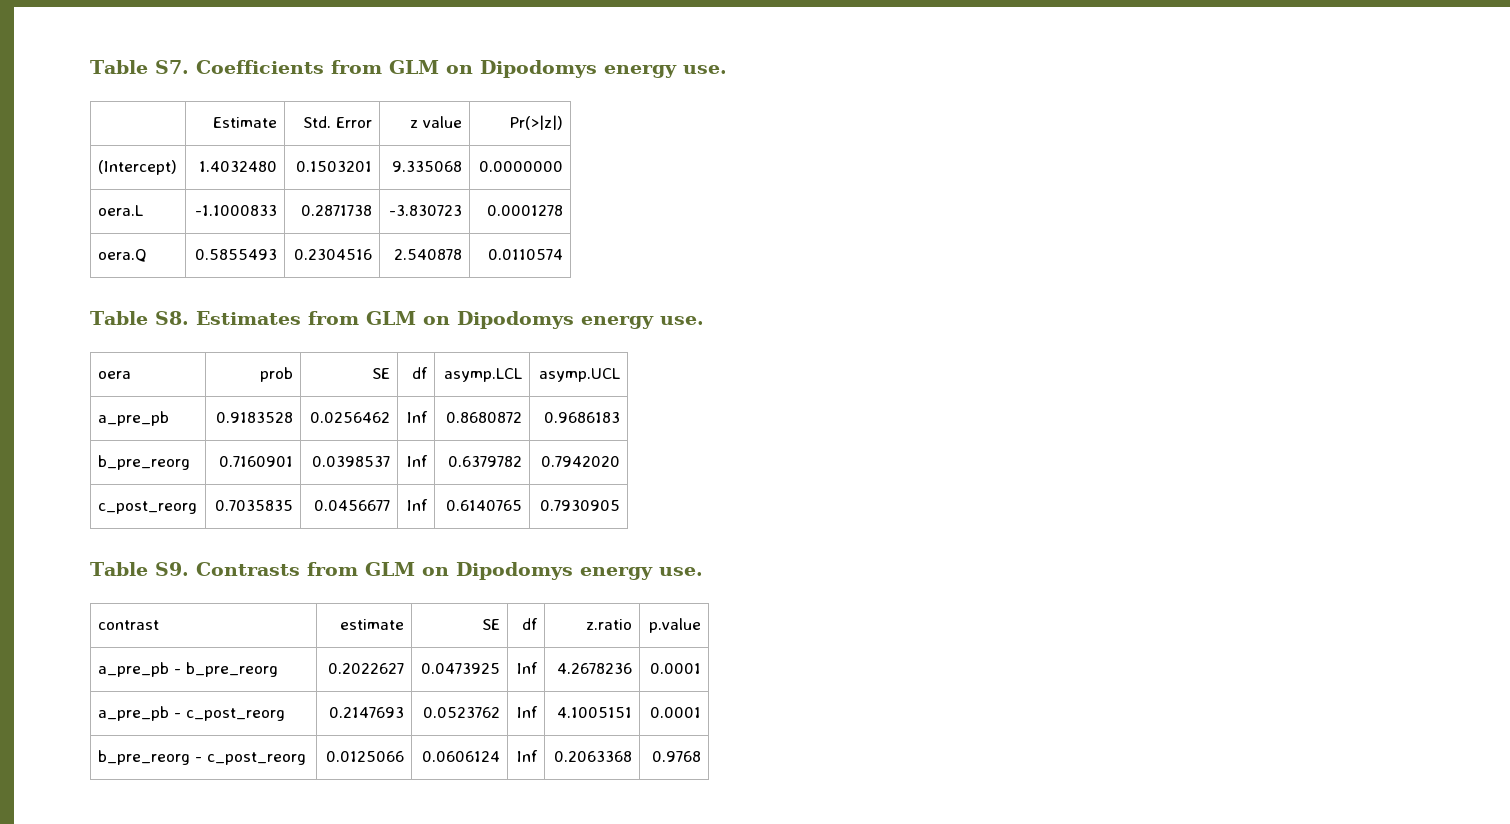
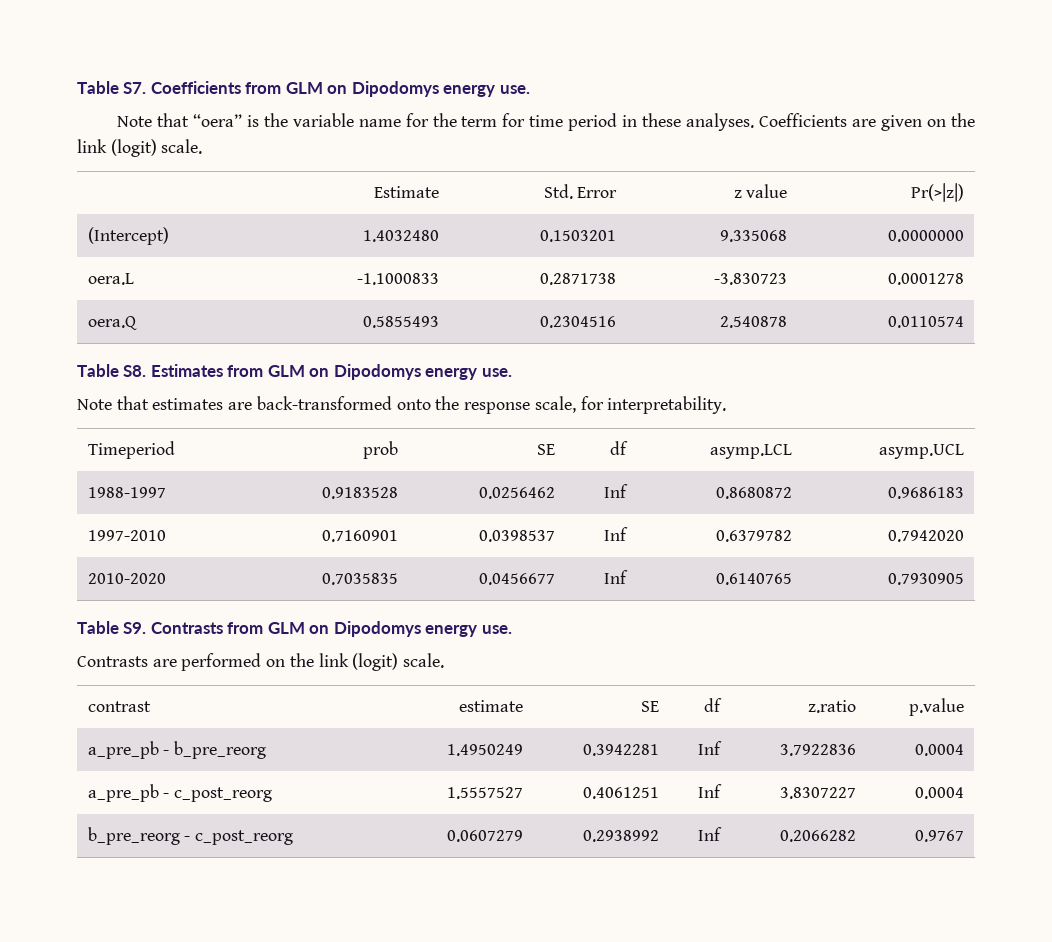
+ Note that “oera” is the variable name for the term for time period in these analyses. Coefficients are given on the link (logit) scale.
- oera | prob | SE | df | asymp.LCL | asymp.UCL
+ Note that estimates are back-transformed onto the response scale, for interpretability.
+ Timeperiod | prob | SE | df | asymp.LCL | asymp.UCL
- a_pre_pb | 0.9183528 | 0.0256462 | Inf | 0.8680872 | 0.9686183
+ 1988-1997 | 0.9183528 | 0.0256462 | Inf | 0.8680872 | 0.9686183
- b_pre_reorg | 0.7160901 | 0.0398537 | Inf | 0.6379782 | 0.7942020
+ 1997-2010 | 0.7160901 | 0.0398537 | Inf | 0.6379782 | 0.7942020
- c_post_reorg | 0.7035835 | 0.0456677 | Inf | 0.6140765 | 0.7930905
+ 2010-2020 | 0.7035835 | 0.0456677 | Inf | 0.6140765 | 0.7930905
+ Contrasts are performed on the link (logit) scale.
- a_pre_pb - b_pre_reorg | 0.2022627 | 0.0473925 | Inf | 4.2678236 | 0.0001
+ a_pre_pb - b_pre_reorg | 1.4950249 | 0.3942281 | Inf | 3.7922836 | 0.0004
- a_pre_pb - c_post_reorg | 0.2147693 | 0.0523762 | Inf | 4.1005151 | 0.0001
+ a_pre_pb - c_post_reorg | 1.5557527 | 0.4061251 | Inf | 3.8307227 | 0.0004
- b_pre_reorg - c_post_reorg | 0.0125066 | 0.0606124 | Inf | 0.2063368 | 0.9768
+ b_pre_reorg - c_post_reorg | 0.0607279 | 0.2938992 | Inf | 0.2066282 | 0.9767

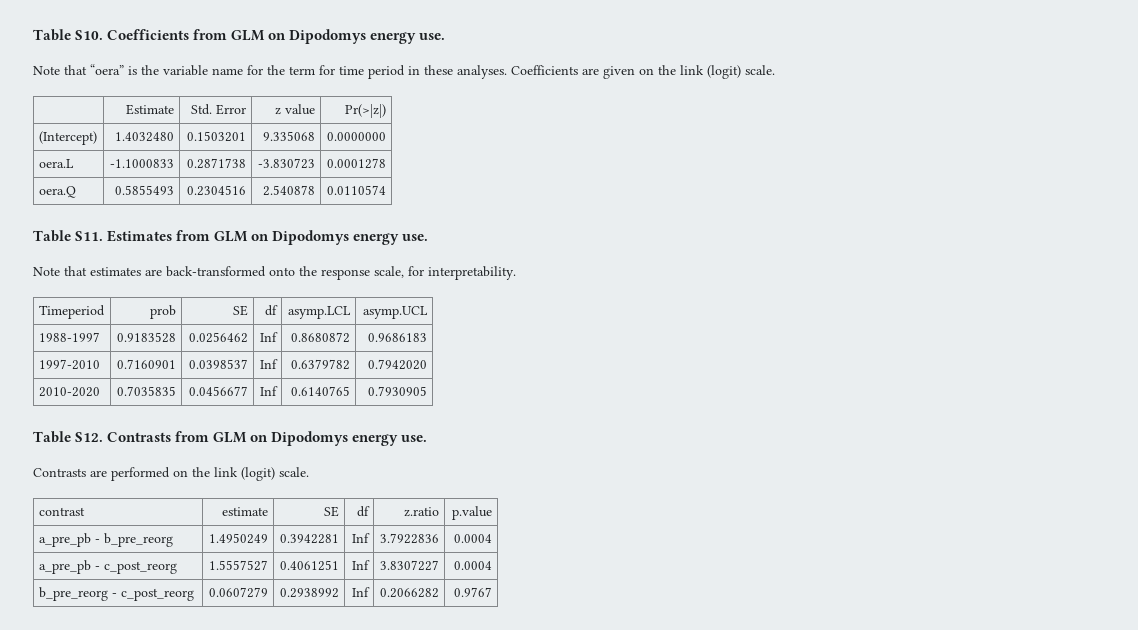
- Table S7. Coefficients from GLM on Dipodomys energy use.
+ Table S10. Coefficients from GLM on Dipodomys energy use.
- Table S8. Estimates from GLM on Dipodomys energy use.
+ Table S11. Estimates from GLM on Dipodomys energy use.
- Table S9. Contrasts from GLM on Dipodomys energy use.
+ Table S12. Contrasts from GLM on Dipodomys energy use.

